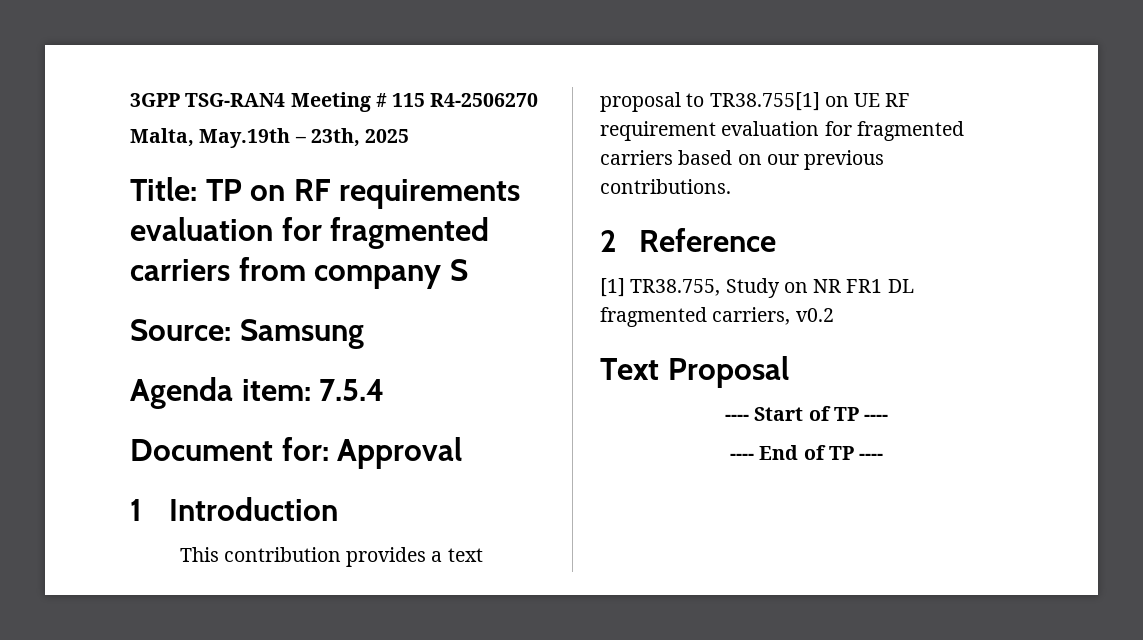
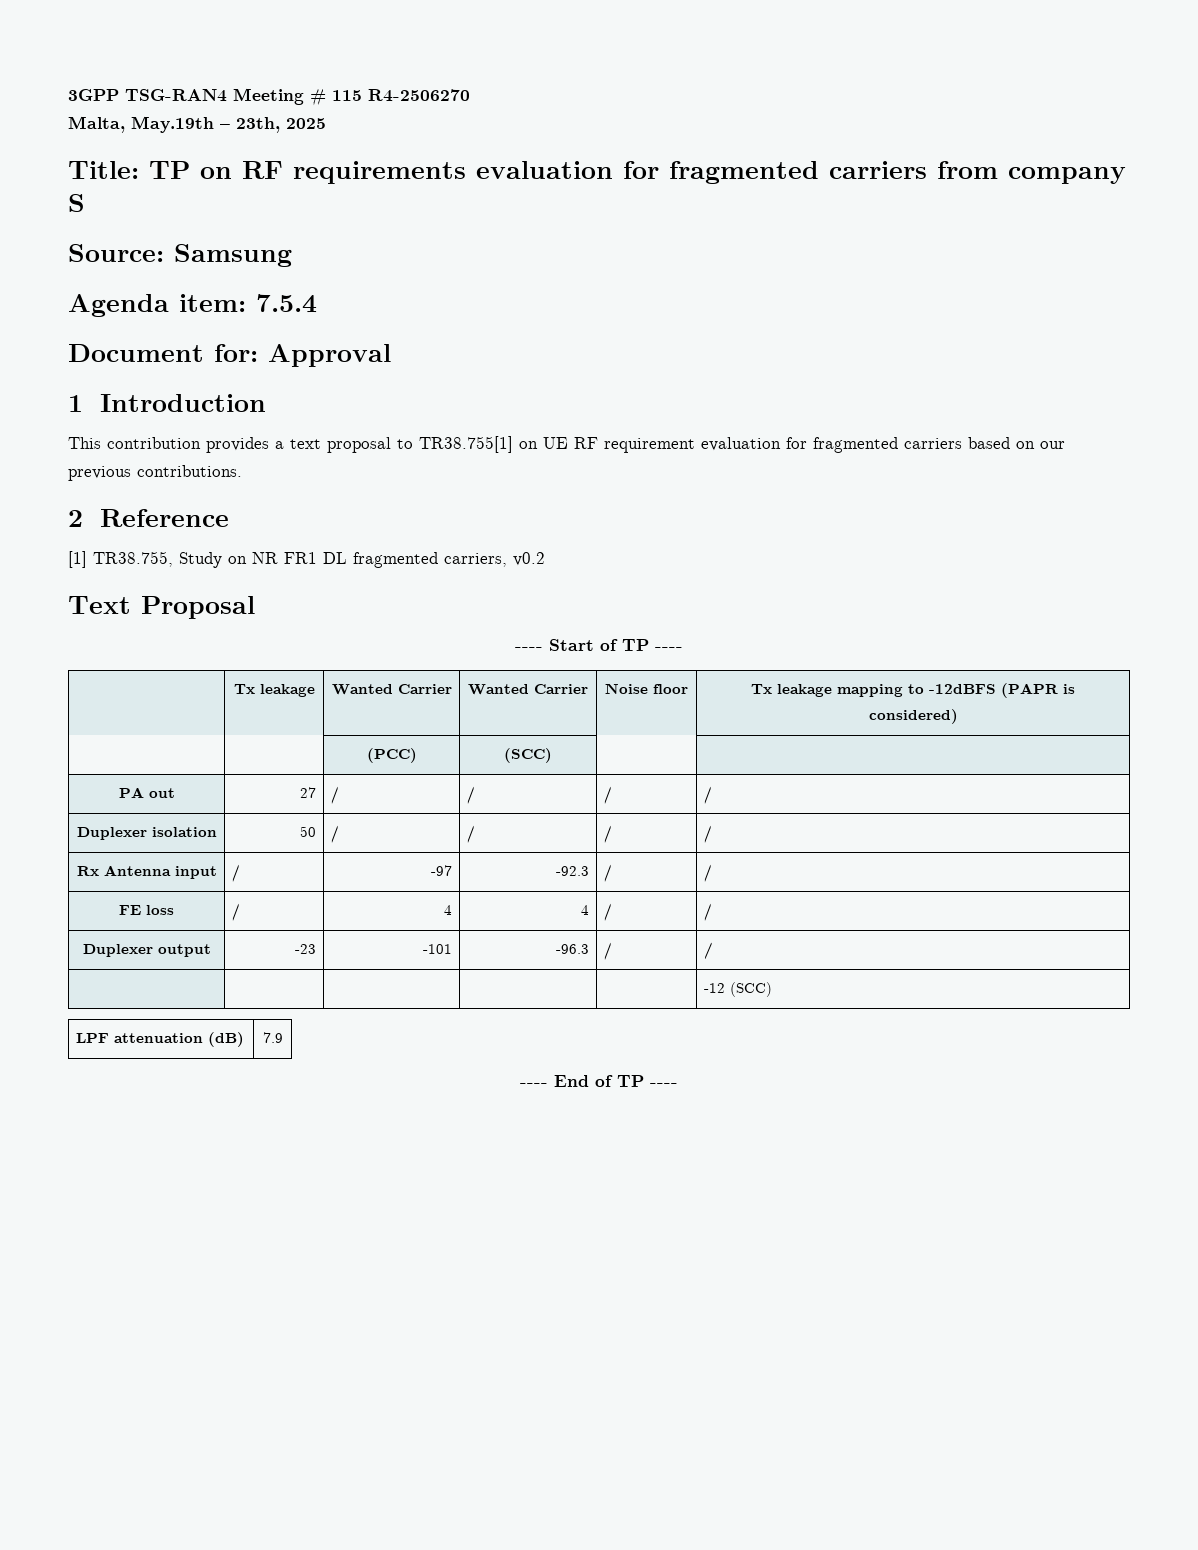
+ | Tx leakage | Wanted Carrier | Wanted Carrier | Noise floor | Tx leakage mapping to -12dBFS (PAPR is considered)
+ | | (PCC) | (SCC) | |
+ PA out | 27 | / | / | / | /
+ Duplexer isolation | 50 | / | / | / | /
+ Rx Antenna input | / | -97 | -92.3 | / | /
+ FE loss | / | 4 | 4 | / | /
+ Duplexer output | -23 | -101 | -96.3 | / | /
+ | | | | | -12 (SCC)
+ LPF attenuation (dB) | 7.9

